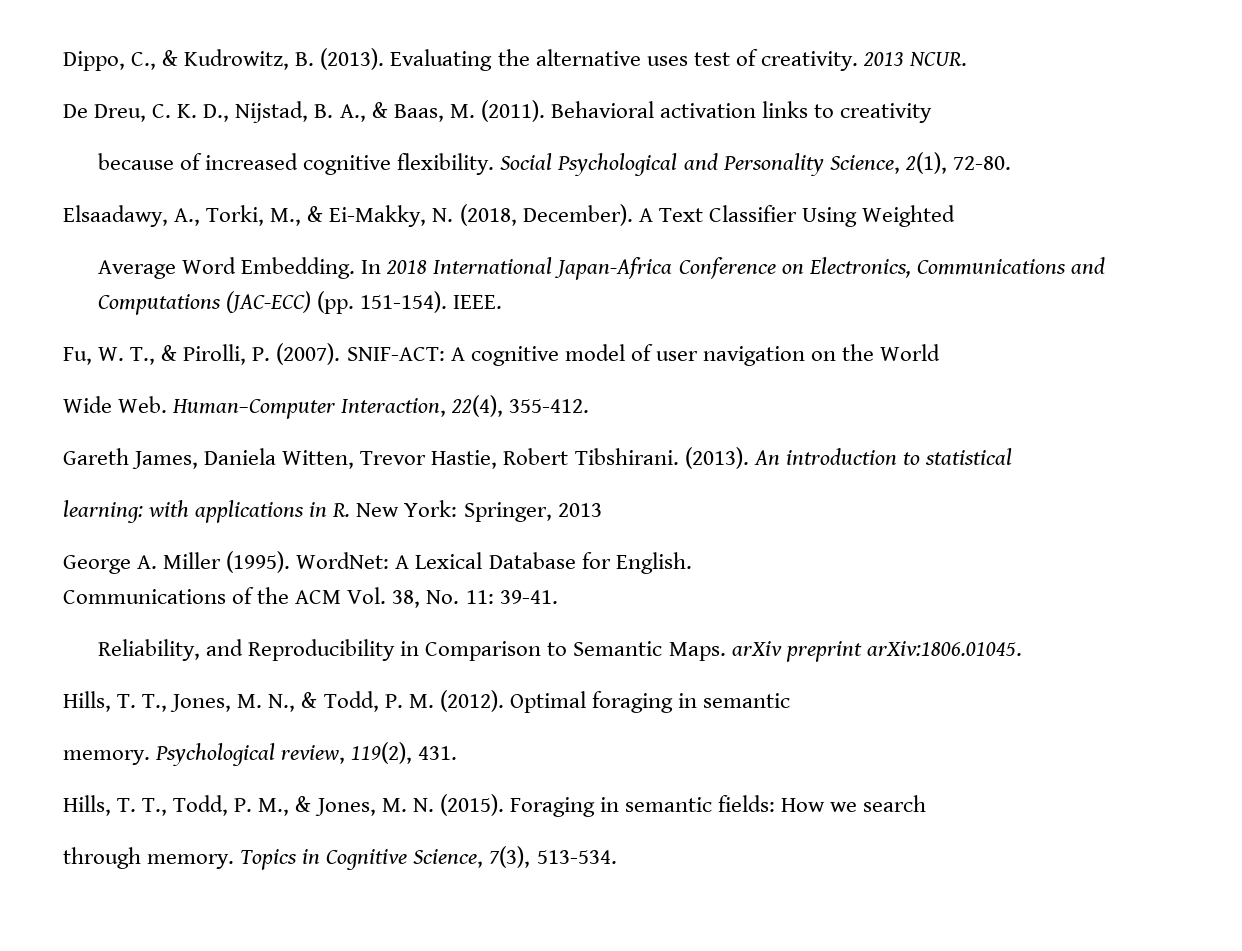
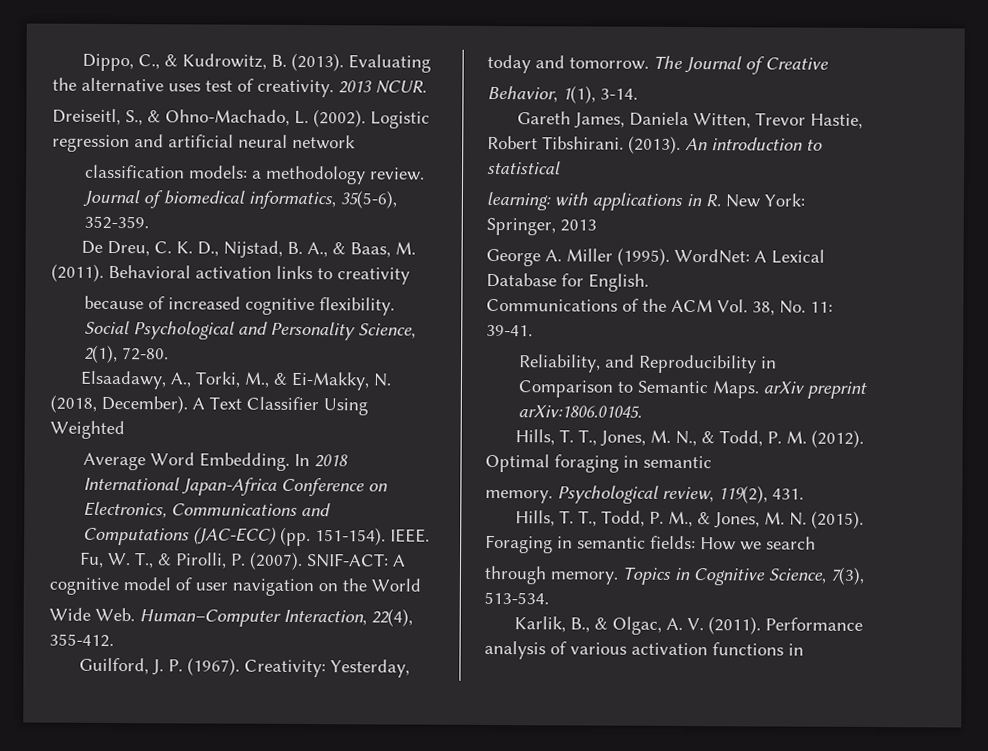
+ Dreiseitl, S., & Ohno-Machado, L. (2002). Logistic regression and artificial neural network
+ classification models: a methodology review. Journal of biomedical informatics, 35(5-6), 352-359.
+ Guilford, J. P. (1967). Creativity: Yesterday, today and tomorrow. The Journal of Creative
+ Behavior, 1(1), 3-14.
+ Karlik, B., & Olgac, A. V. (2011). Performance analysis of various activation functions in

